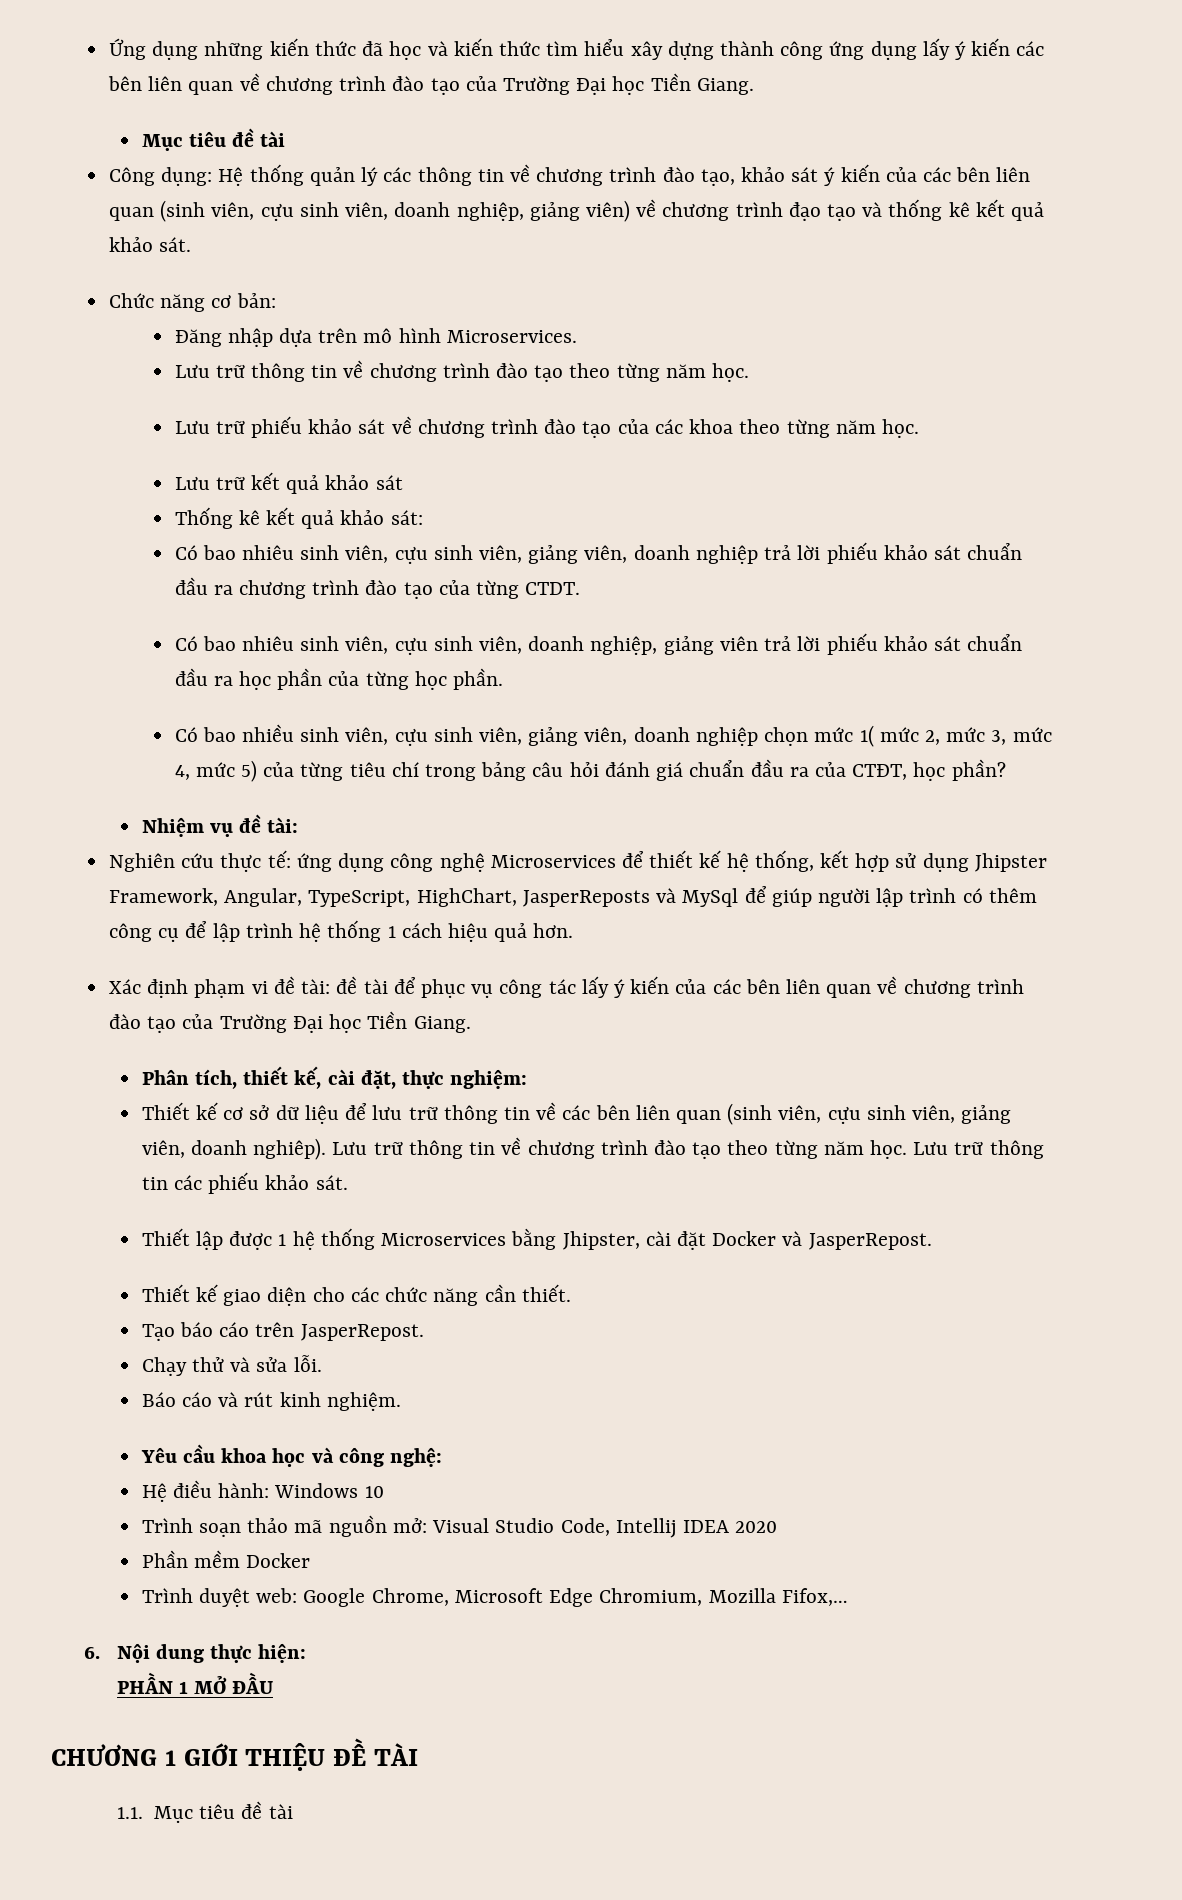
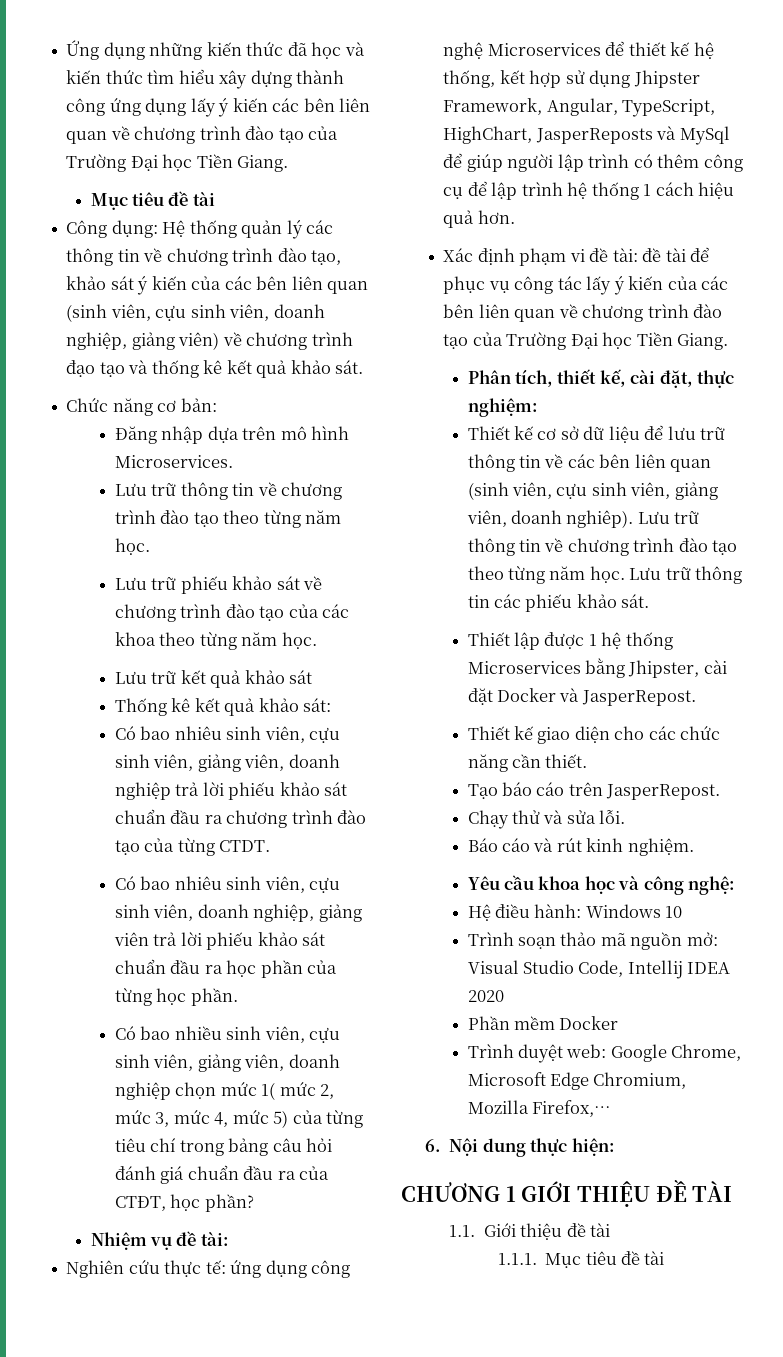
- Trình duyệt web: Google Chrome, Microsoft Edge Chromium, Mozilla Fifox,…
+ Trình duyệt web: Google Chrome, Microsoft Edge Chromium, Mozilla Firefox,…
- PHẦN 1 MỞ ĐẦU
- 1.1. Mục tiêu đề tài
+ 1.1. Giới thiệu đề tài
+ 1.1.1. Mục tiêu đề tài

